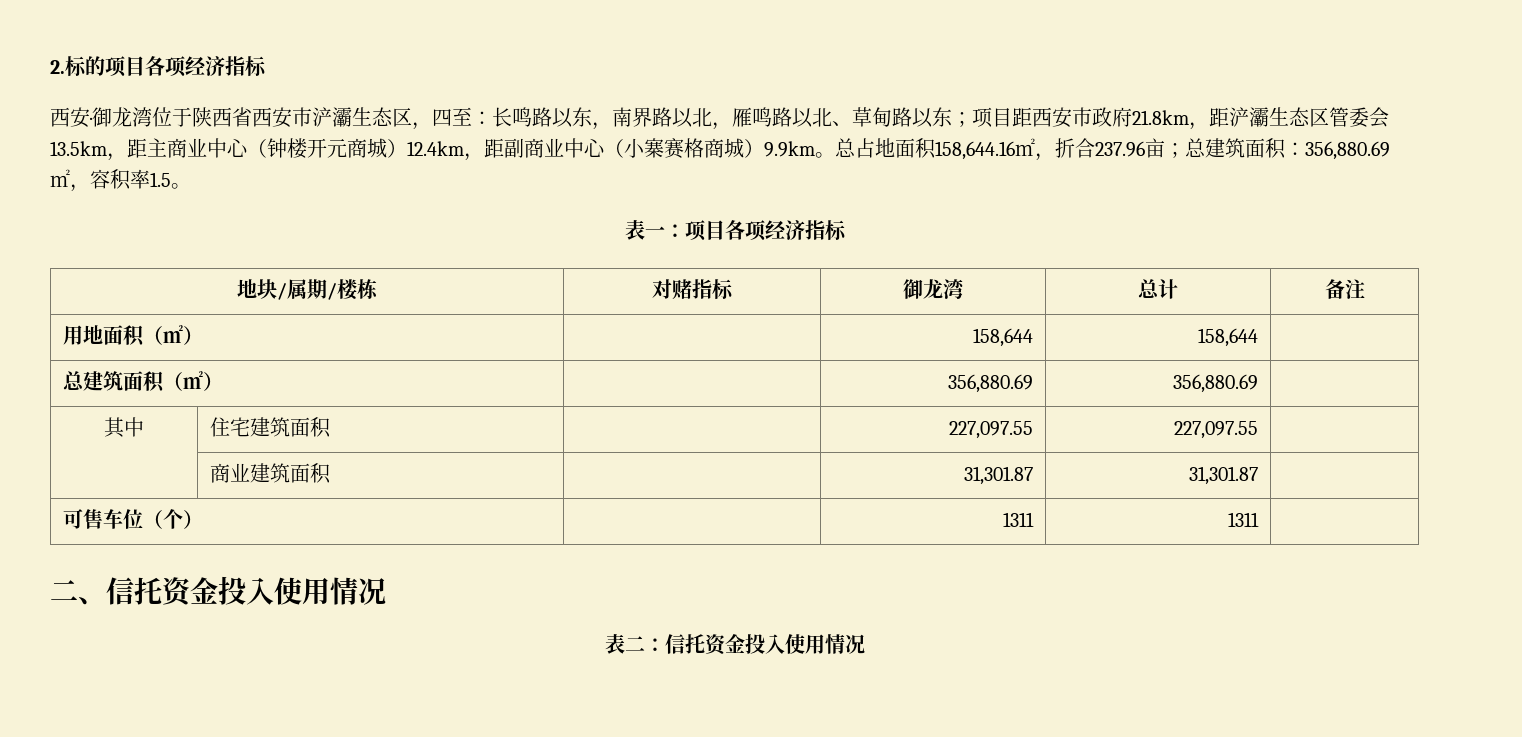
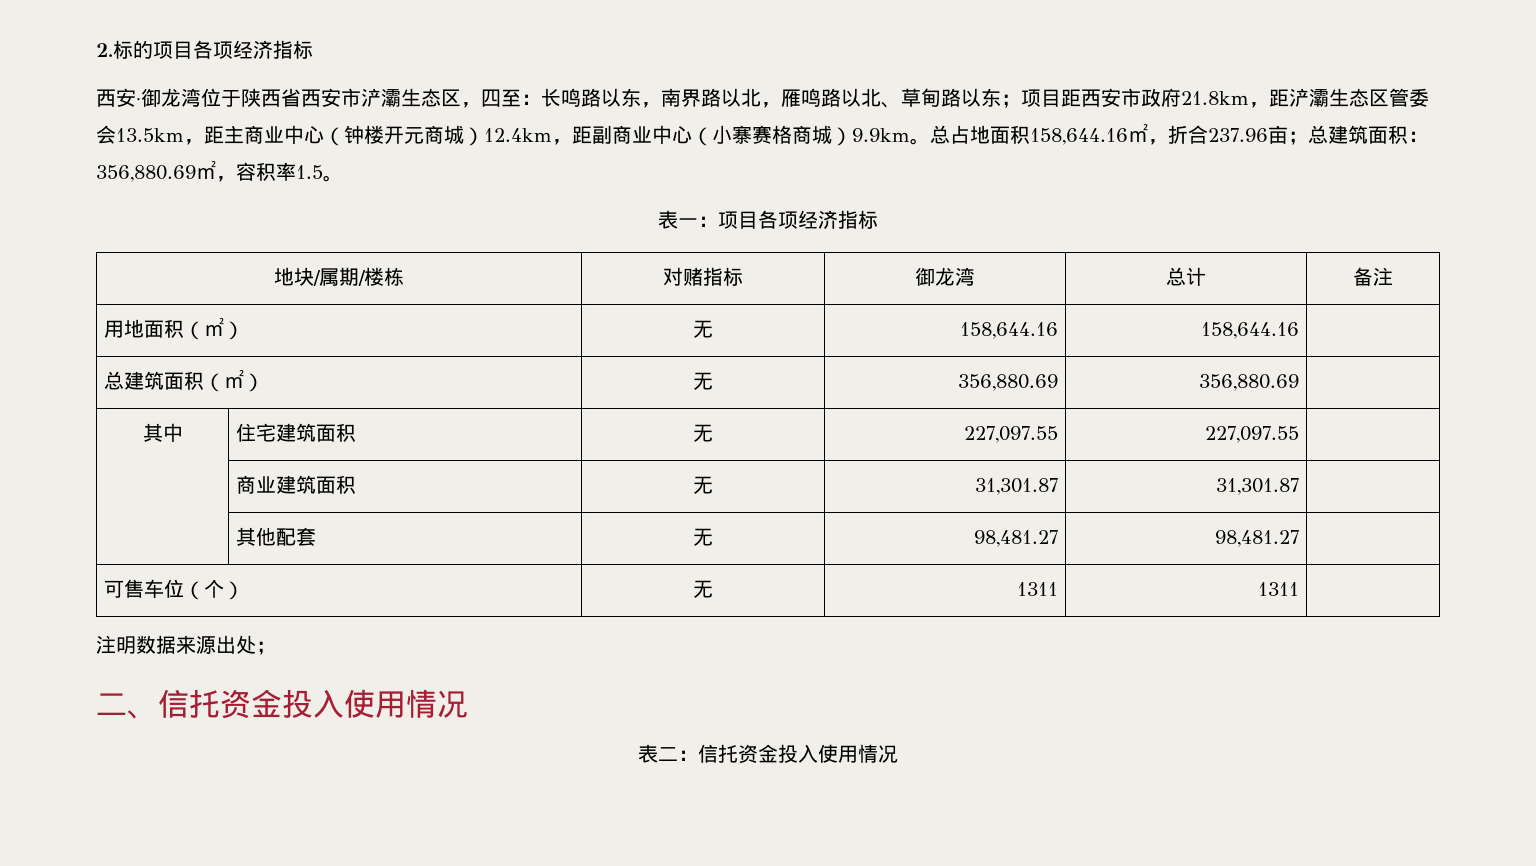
- 用地面积（㎡） | | 158,644 | 158,644 |
+ 用地面积（㎡） | 无 | 158,644.16 | 158,644.16 |
- 总建筑面积（㎡） | | 356,880.69 | 356,880.69 |
+ 总建筑面积（㎡） | 无 | 356,880.69 | 356,880.69 |
- 其中 | 住宅建筑面积 | | 227,097.55 | 227,097.55 |
+ 其中 | 住宅建筑面积 | 无 | 227,097.55 | 227,097.55 |
- | 商业建筑面积 | | 31,301.87 | 31,301.87 |
+ | 商业建筑面积 | 无 | 31,301.87 | 31,301.87 |
+ | 其他配套 | 无 | 98,481.27 | 98,481.27 |
- 可售车位（个） | | 1311 | 1311 |
+ 可售车位（个） | 无 | 1311 | 1311 |
+ 注明数据来源出处；

